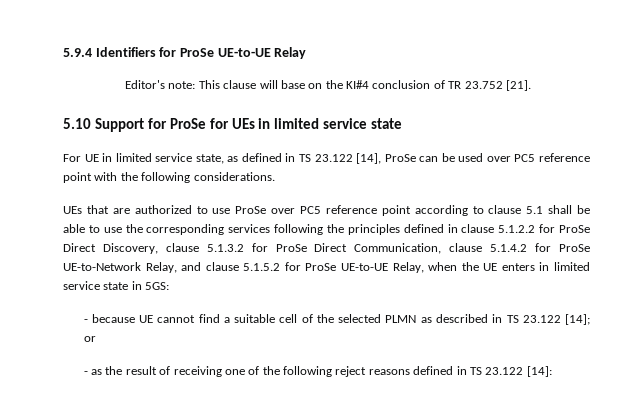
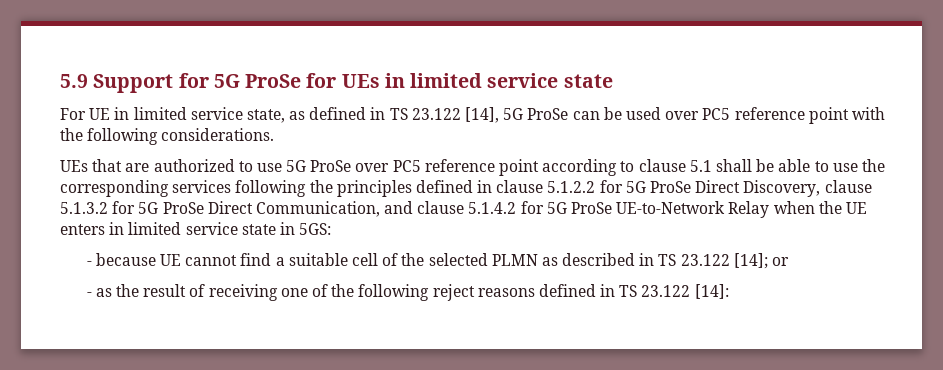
- 5.9.4 Identifiers for ProSe UE-to-UE Relay
- Editor's note: This clause will base on the KI#4 conclusion of TR 23.752 [21].
- 5.10 Support for ProSe for UEs in limited service state
+ 5.9 Support for 5G ProSe for UEs in limited service state
- For UE in limited service state, as defined in TS 23.122 [14], ProSe can be used over PC5 reference point with the following considerations.
+ For UE in limited service state, as defined in TS 23.122 [14], 5G ProSe can be used over PC5 reference point with the following considerations.
- UEs that are authorized to use ProSe over PC5 reference point according to clause 5.1 shall be able to use the corresponding services following the principles defined in clause 5.1.2.2 for ProSe Direct Discovery, clause 5.1.3.2 for ProSe Direct Communication, clause 5.1.4.2 for ProSe UE-to-Network Relay, and clause 5.1.5.2 for ProSe UE-to-UE Relay, when the UE enters in limited service state in 5GS:
+ UEs that are authorized to use 5G ProSe over PC5 reference point according to clause 5.1 shall be able to use the corresponding services following the principles defined in clause 5.1.2.2 for 5G ProSe Direct Discovery, clause 5.1.3.2 for 5G ProSe Direct Communication, and clause 5.1.4.2 for 5G ProSe UE-to-Network Relay when the UE enters in limited service state in 5GS:

